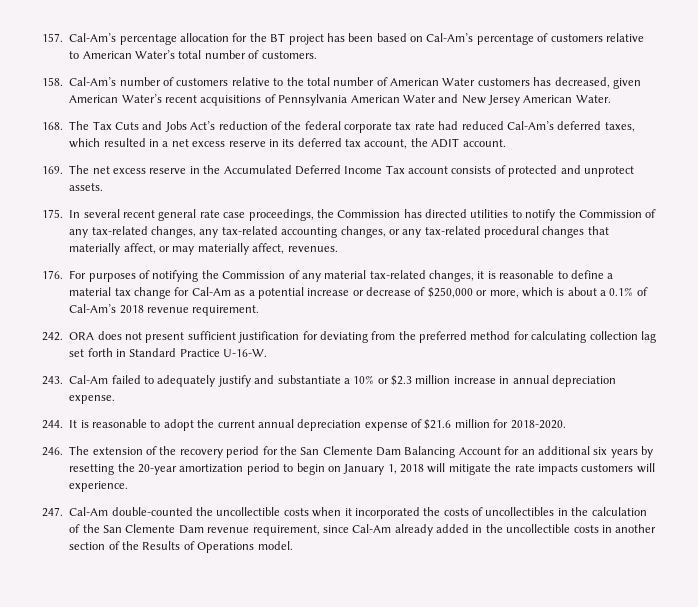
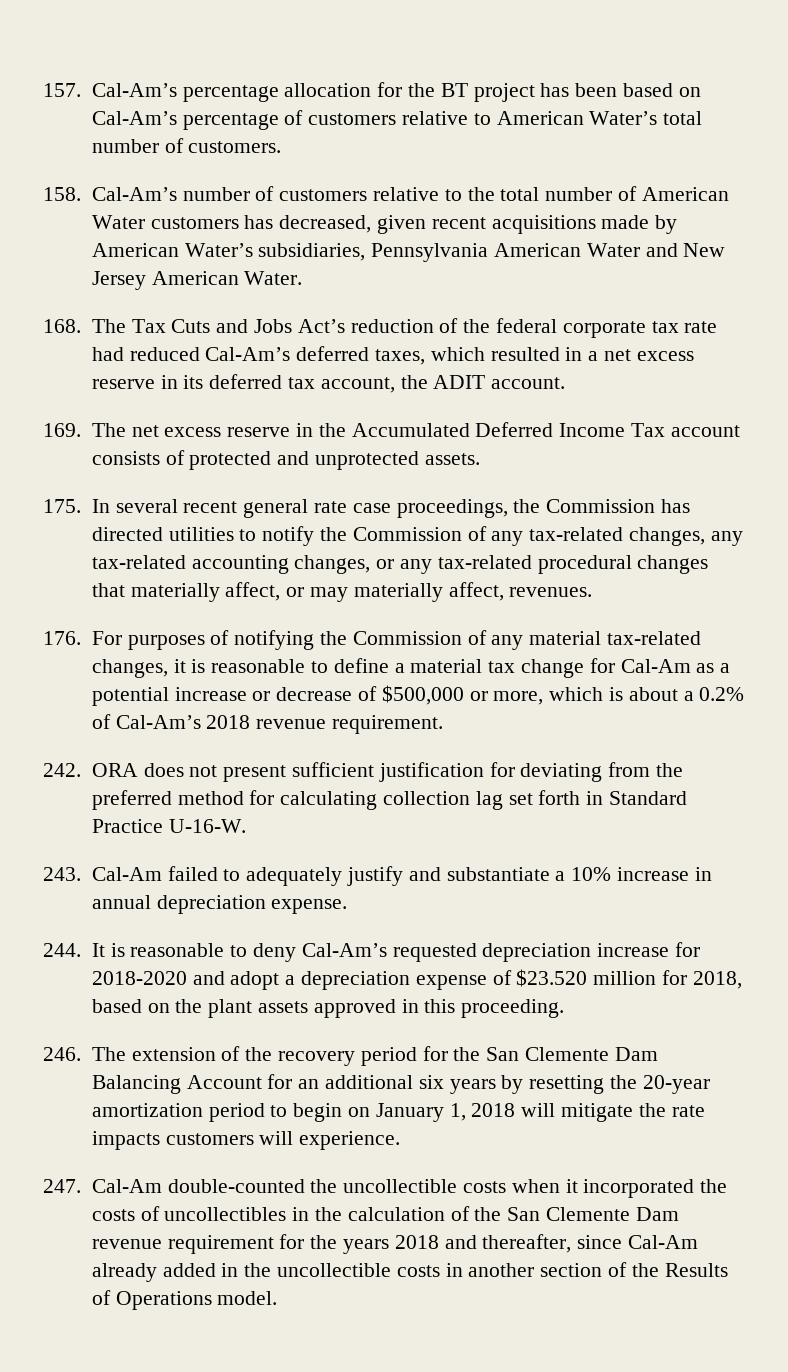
- 158. Cal-Am’s number of customers relative to the total number of American Water customers has decreased, given American Water’s recent acquisitions of Pennsylvania American Water and New Jersey American Water.
+ 158. Cal-Am’s number of customers relative to the total number of American Water customers has decreased, given recent acquisitions made by American Water’s subsidiaries, Pennsylvania American Water and New Jersey American Water.
- 169. The net excess reserve in the Accumulated Deferred Income Tax account consists of protected and unprotect assets.
+ 169. The net excess reserve in the Accumulated Deferred Income Tax account consists of protected and unprotected assets.
- 176. For purposes of notifying the Commission of any material tax-related changes, it is reasonable to define a material tax change for Cal-Am as a potential increase or decrease of $250,000 or more, which is about a 0.1% of Cal-Am’s 2018 revenue requirement.
+ 176. For purposes of notifying the Commission of any material tax-related changes, it is reasonable to define a material tax change for Cal-Am as a potential increase or decrease of $500,000 or more, which is about a 0.2% of Cal-Am’s 2018 revenue requirement.
- 243. Cal-Am failed to adequately justify and substantiate a 10% or $2.3 million increase in annual depreciation expense.
+ 243. Cal-Am failed to adequately justify and substantiate a 10% increase in annual depreciation expense.
- 244. It is reasonable to adopt the current annual depreciation expense of $21.6 million for 2018-2020.
+ 244. It is reasonable to deny Cal-Am’s requested depreciation increase for 2018-2020 and adopt a depreciation expense of $23.520 million for 2018, based on the plant assets approved in this proceeding.
- 247. Cal-Am double-counted the uncollectible costs when it incorporated the costs of uncollectibles in the calculation of the San Clemente Dam revenue requirement, since Cal-Am already added in the uncollectible costs in another section of the Results of Operations model.
+ 247. Cal-Am double-counted the uncollectible costs when it incorporated the costs of uncollectibles in the calculation of the San Clemente Dam revenue requirement for the years 2018 and thereafter, since Cal-Am already added in the uncollectible costs in another section of the Results of Operations model.

